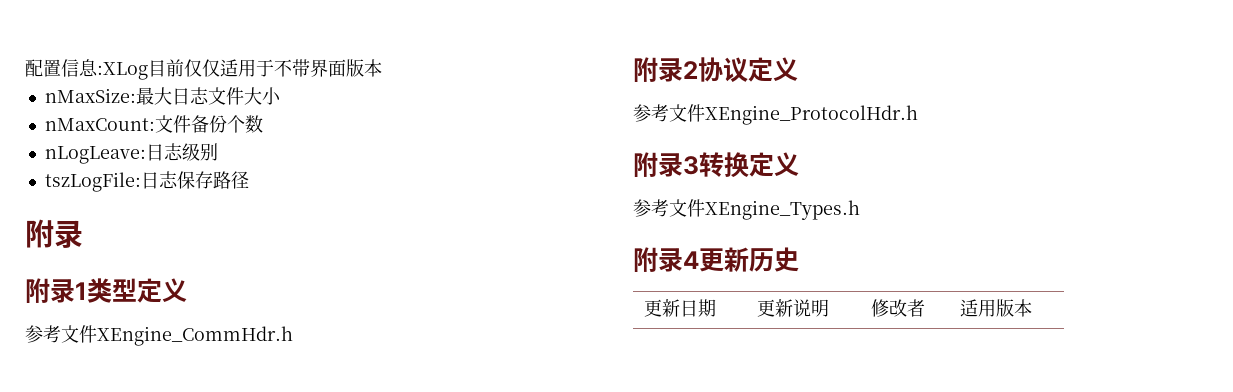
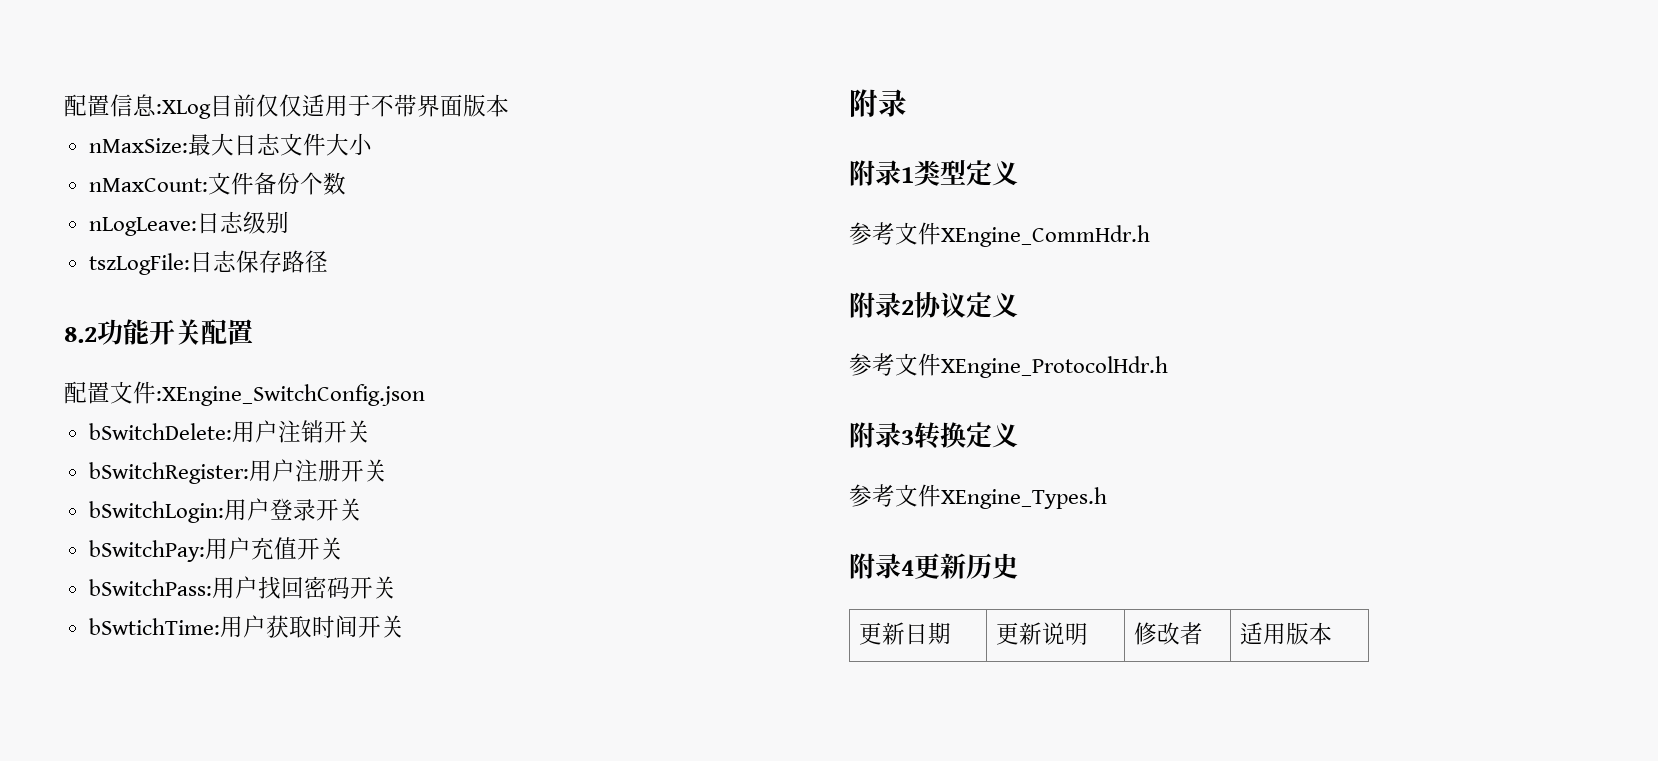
+ 8.2功能开关配置
+ 配置文件:XEngine_SwitchConfig.json
+ bSwitchDelete:用户注销开关
+ bSwitchRegister:用户注册开关
+ bSwitchLogin:用户登录开关
+ bSwitchPay:用户充值开关
+ bSwitchPass:用户找回密码开关
+ bSwtichTime:用户获取时间开关

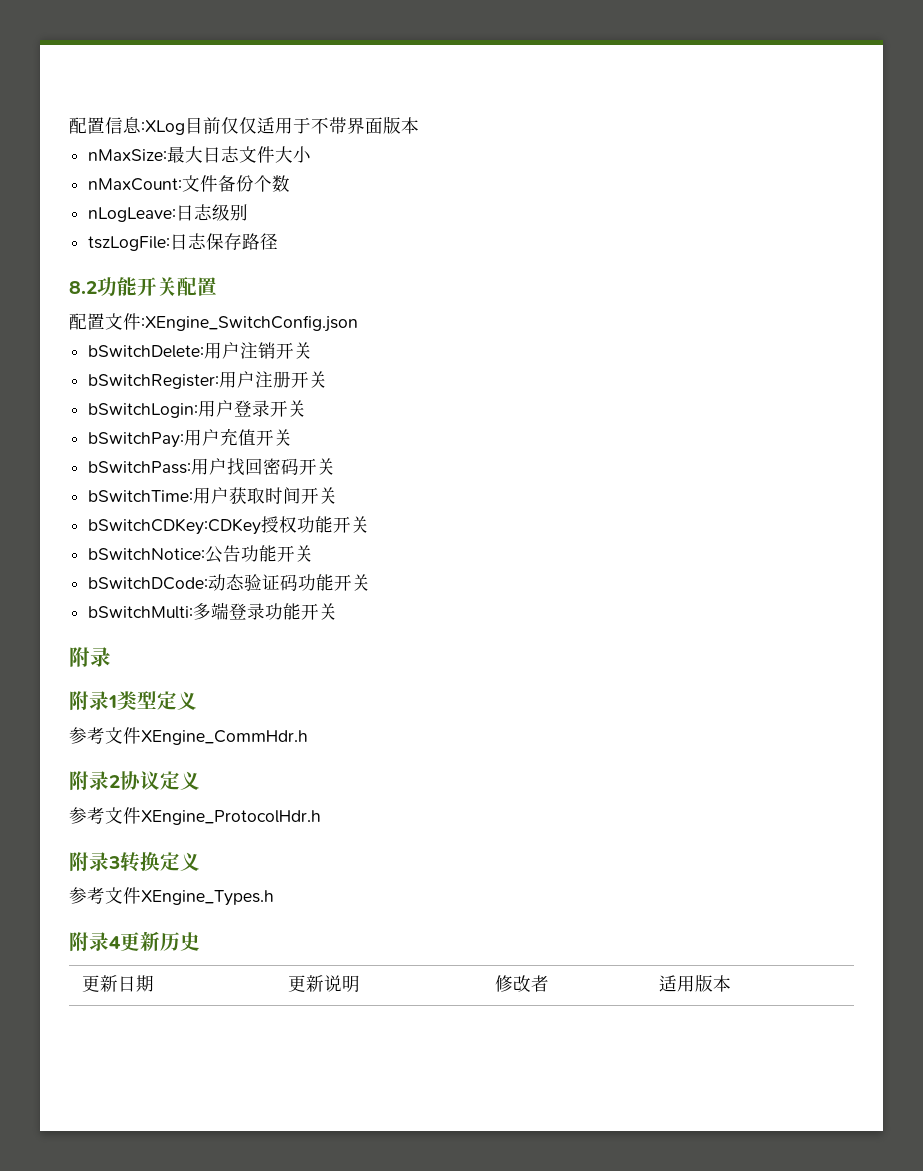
- bSwtichTime:用户获取时间开关
+ bSwitchTime:用户获取时间开关
+ bSwitchCDKey:CDKey授权功能开关
+ bSwitchNotice:公告功能开关
+ bSwitchDCode:动态验证码功能开关
+ bSwitchMulti:多端登录功能开关

